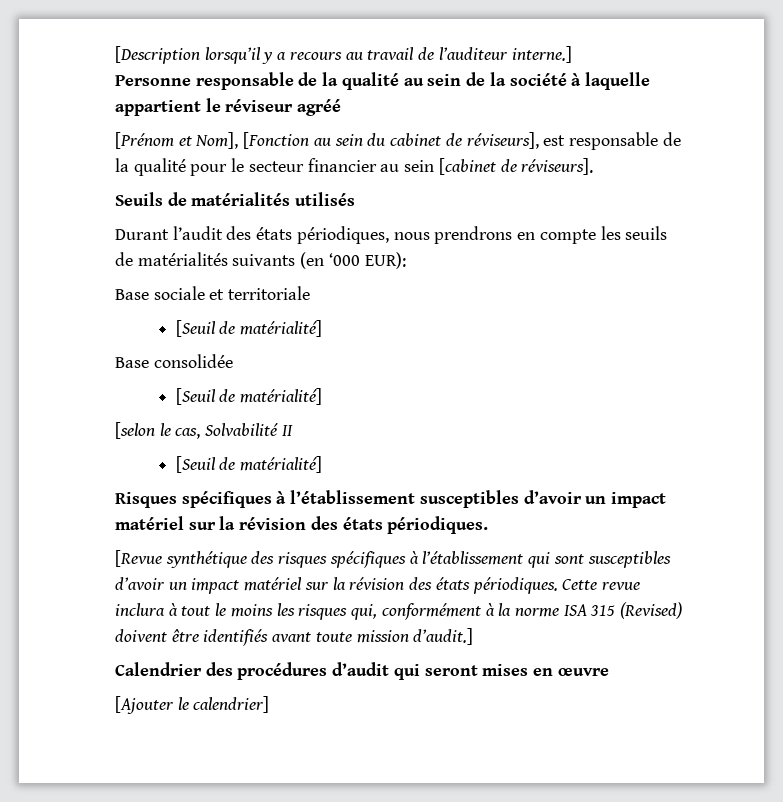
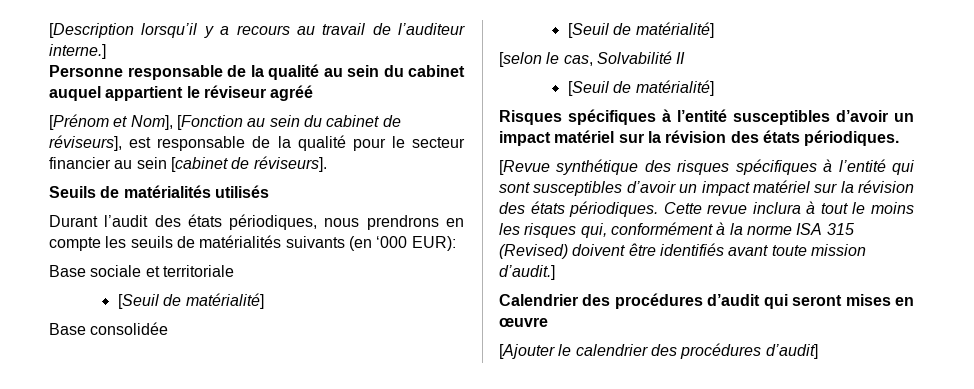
- Personne responsable de la qualité au sein de la société à laquelle appartient le réviseur agréé
+ Personne responsable de la qualité au sein du cabinet auquel appartient le réviseur agréé
- Risques spécifiques à l’établissement susceptibles d’avoir un impact matériel sur la révision des états périodiques.
+ Risques spécifiques à l’entité susceptibles d’avoir un impact matériel sur la révision des états périodiques.
- [Revue synthétique des risques spécifiques à l’établissement qui sont susceptibles d’avoir un impact matériel sur la révision des états périodiques.
+ [Revue synthétique des risques spécifiques à l’entité qui sont susceptibles d’avoir un impact matériel sur la révision des états périodiques.
- [Ajouter le calendrier]
+ [Ajouter le calendrier des procédures d’audit]

